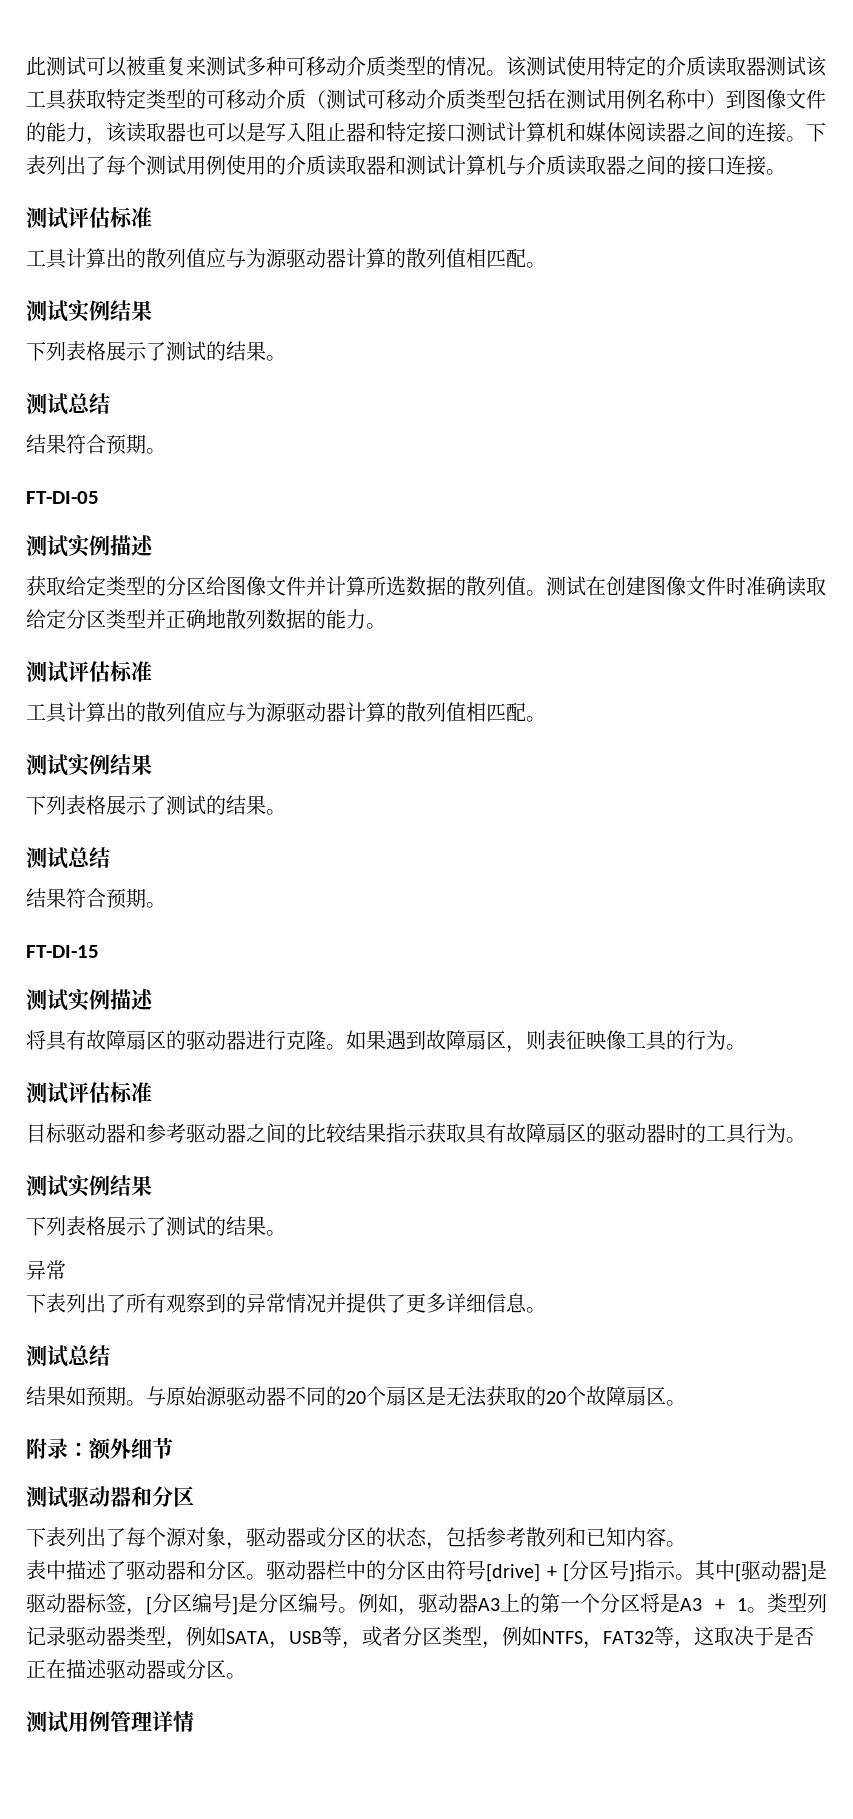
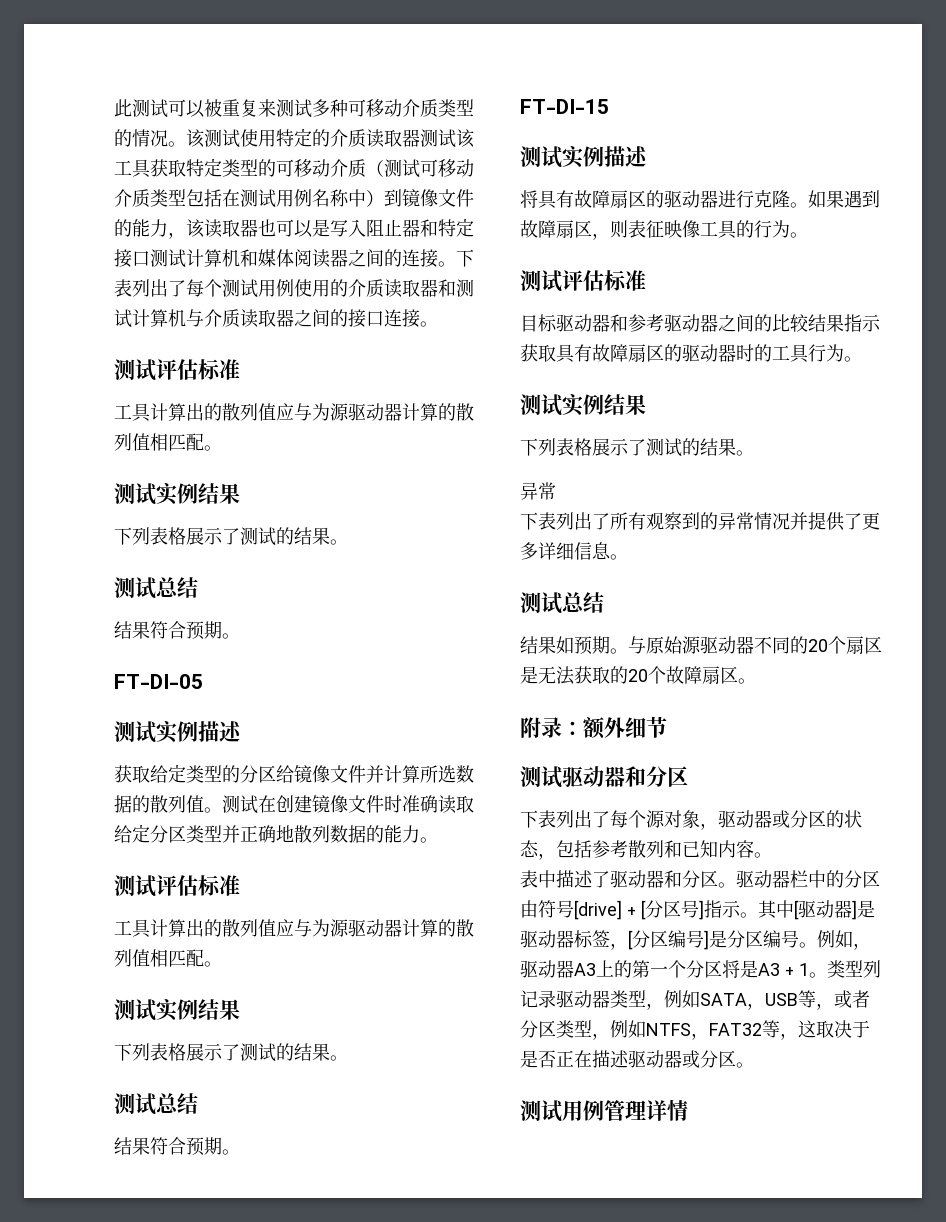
- 该测试使用特定的介质读取器测试该工具获取特定类型的可移动介质（测试可移动介质类型包括在测试用例名称中）到图像文件的能力，该读取器也可以是写入阻止器和特定接口测试计算机和媒体阅读器之间的连接。
+ 该测试使用特定的介质读取器测试该工具获取特定类型的可移动介质（测试可移动介质类型包括在测试用例名称中）到镜像文件的能力，该读取器也可以是写入阻止器和特定接口测试计算机和媒体阅读器之间的连接。
- 获取给定类型的分区给图像文件并计算所选数据的散列值。
+ 获取给定类型的分区给镜像文件并计算所选数据的散列值。
- 测试在创建图像文件时准确读取给定分区类型并正确地散列数据的能力。
+ 测试在创建镜像文件时准确读取给定分区类型并正确地散列数据的能力。

